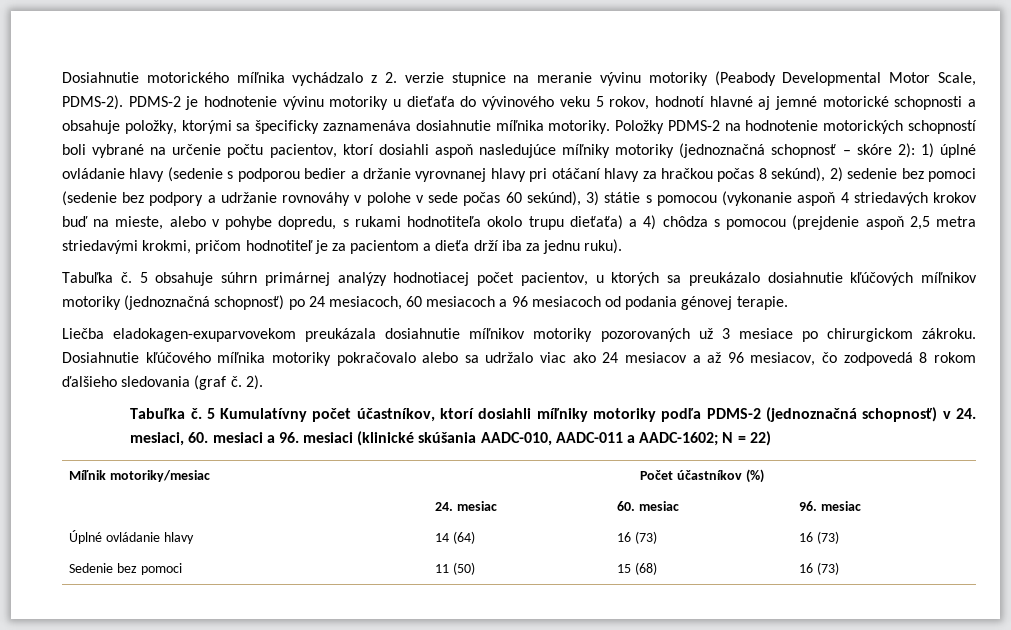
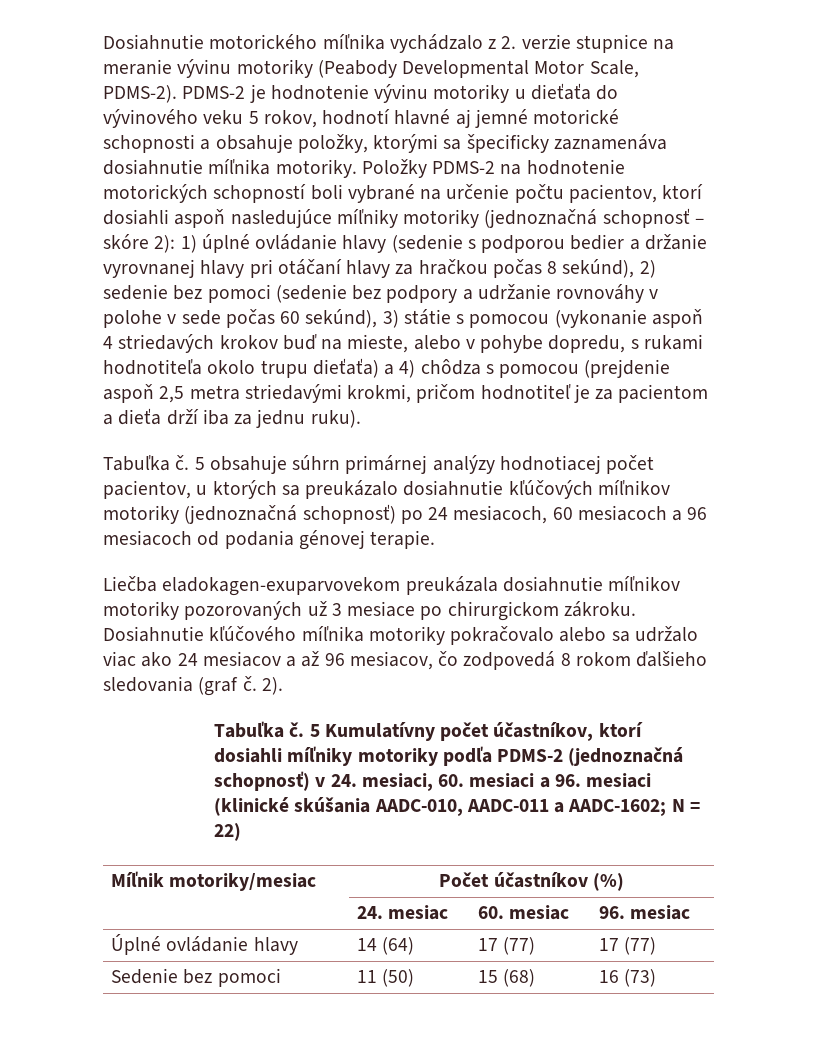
- Úplné ovládanie hlavy | 14 (64) | 16 (73) | 16 (73)
+ Úplné ovládanie hlavy | 14 (64) | 17 (77) | 17 (77)

